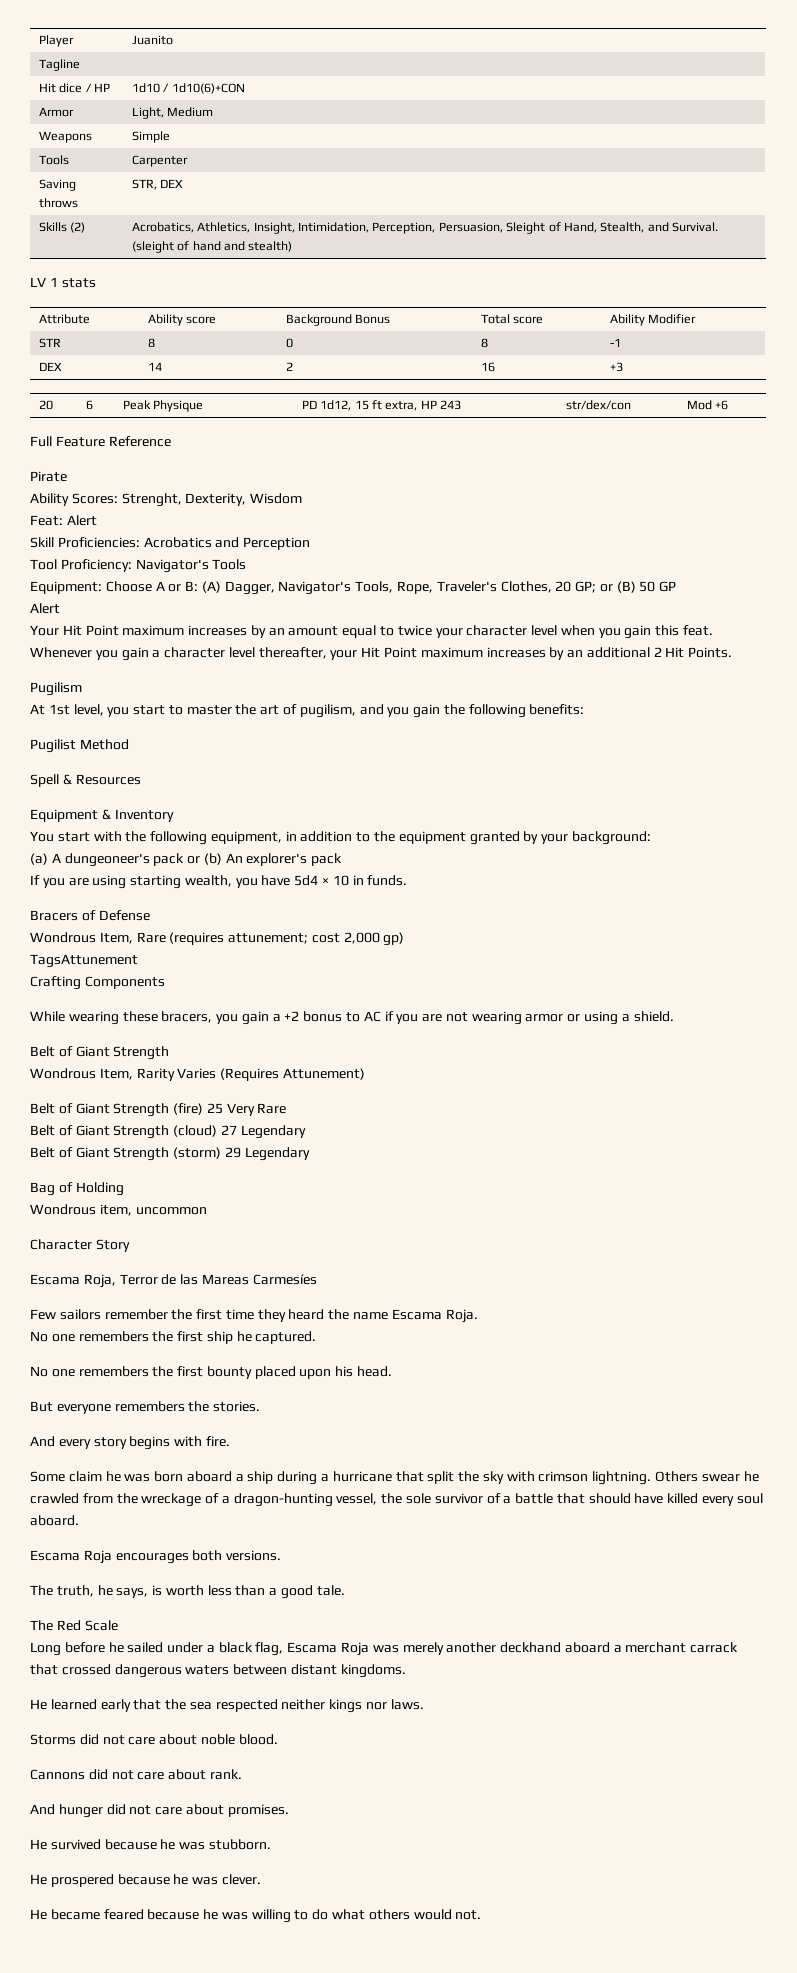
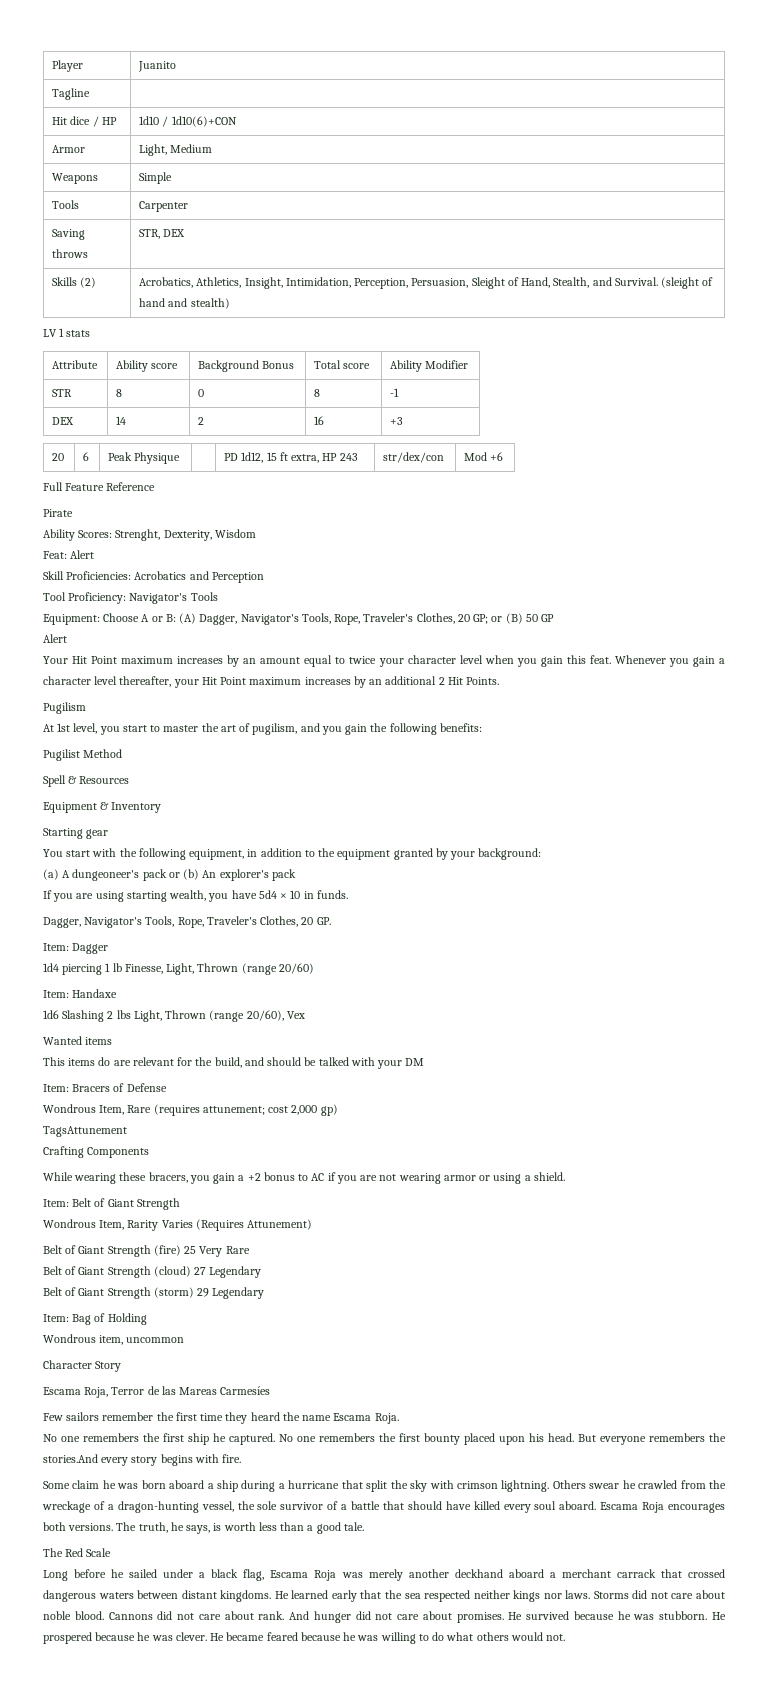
+ Starting gear
- Bracers of Defense
+ Dagger, Navigator's Tools, Rope, Traveler's Clothes, 20 GP.
+ Item: Dagger
+ 1d4 piercing 1 lb Finesse, Light, Thrown (range 20/60)
+ Item: Handaxe
+ 1d6 Slashing 2 lbs Light, Thrown (range 20/60), Vex
+ Wanted items
+ This items do are relevant for the build, and should be talked with your DM
+ Item: Bracers of Defense
  While wearing these bracers, you gain a +2 bonus to AC if you are not wearing armor or using a shield.
- Belt of Giant Strength
+ Item: Belt of Giant Strength
- Bag of Holding
+ Item: Bag of Holding
- No one remembers the first ship he captured.
- No one remembers the first bounty placed upon his head.
- But everyone remembers the stories.
- And every story begins with fire.
+ No one remembers the first ship he captured. No one remembers the first bounty placed upon his head. But everyone remembers the stories.And every story begins with fire.
- Others swear he crawled from the wreckage of a dragon-hunting vessel, the sole survivor of a battle that should have killed every soul aboard.
- Escama Roja encourages both versions.
- The truth, he says, is worth less than a good tale.
+ Others swear he crawled from the wreckage of a dragon-hunting vessel, the sole survivor of a battle that should have killed every soul aboard. Escama Roja encourages both versions. The truth, he says, is worth less than a good tale.
- Long before he sailed under a black flag, Escama Roja was merely another deckhand aboard a merchant carrack that crossed dangerous waters between distant kingdoms.
- He learned early that the sea respected neither kings nor laws.
- Storms did not care about noble blood.
- Cannons did not care about rank.
- And hunger did not care about promises.
- He survived because he was stubborn.
- He prospered because he was clever.
- He became feared because he was willing to do what others would not.
+ Long before he sailed under a black flag, Escama Roja was merely another deckhand aboard a merchant carrack that crossed dangerous waters between distant kingdoms. He learned early that the sea respected neither kings nor laws. Storms did not care about noble blood. Cannons did not care about rank. And hunger did not care about promises. He survived because he was stubborn. He prospered because he was clever. He became feared because he was willing to do what others would not.

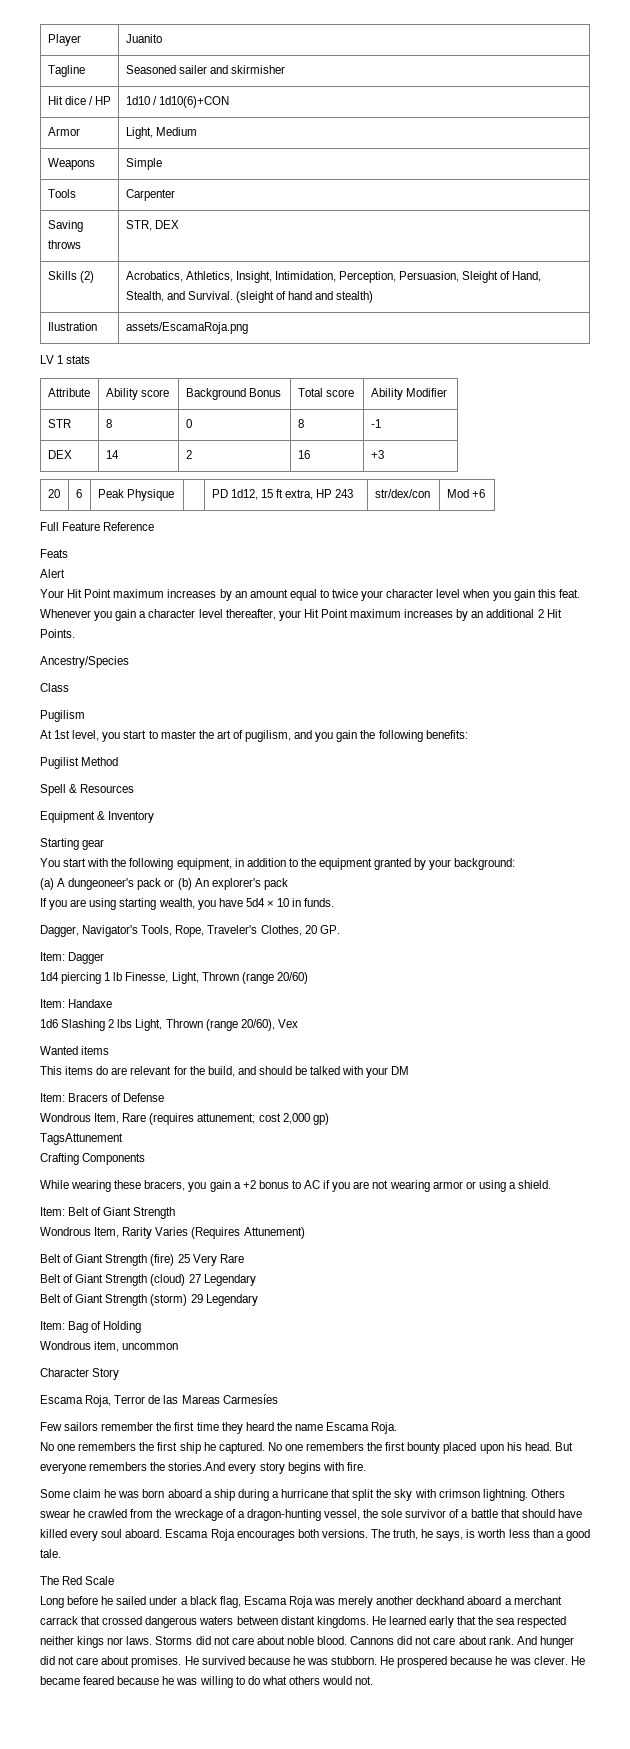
- Tagline |
+ Tagline | Seasoned sailer and skirmisher
+ Ilustration | assets/EscamaRoja.png
- Pirate
- Ability Scores: Strenght, Dexterity, Wisdom
- Feat: Alert
- Skill Proficiencies: Acrobatics and Perception
- Tool Proficiency: Navigator's Tools
- Equipment: Choose A or B: (A) Dagger, Navigator's Tools, Rope, Traveler's Clothes, 20 GP; or (B) 50 GP
+ Feats
+ Ancestry/Species
+ Class

